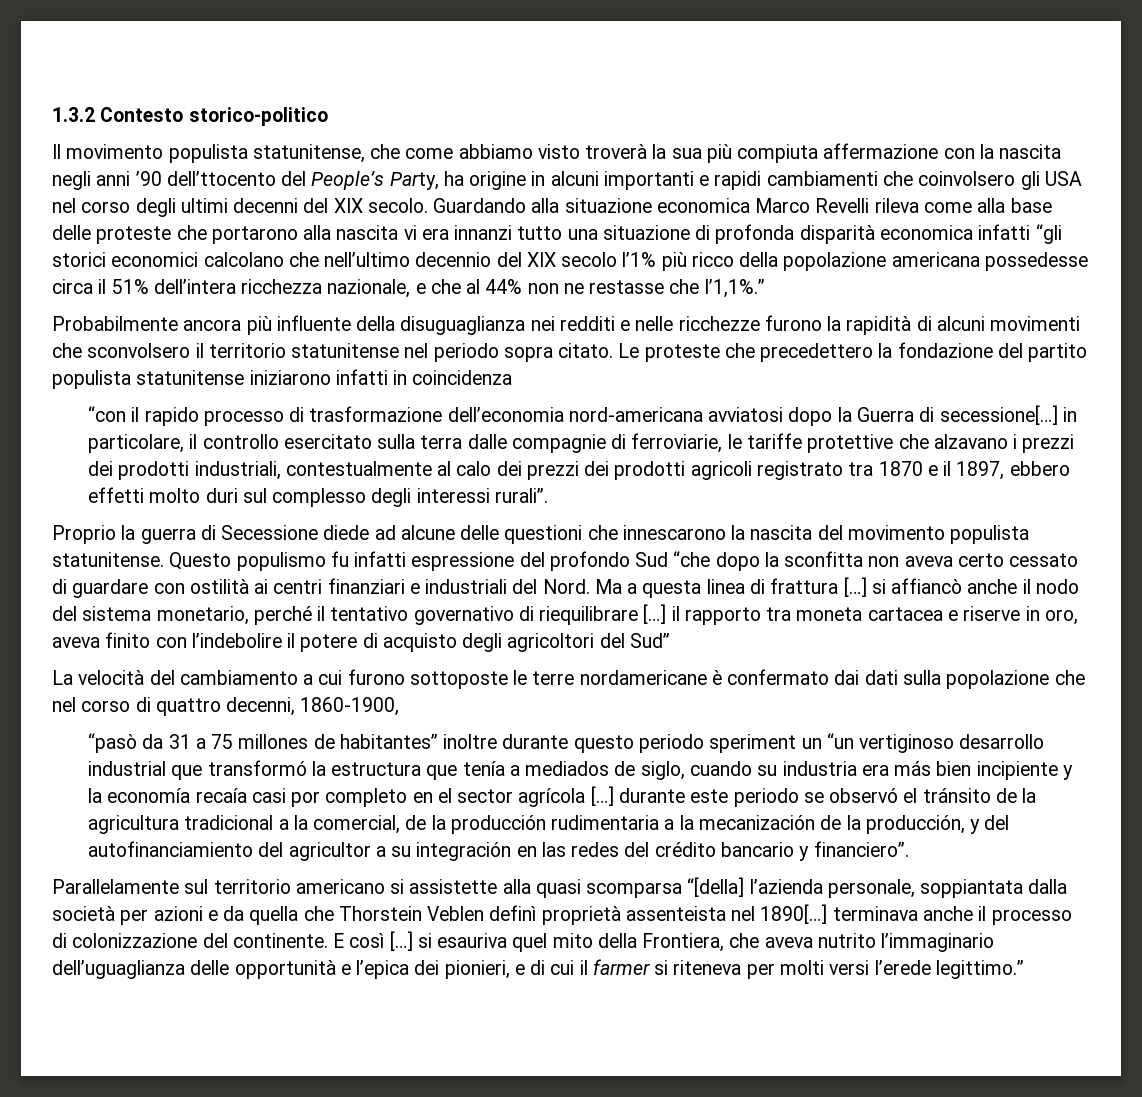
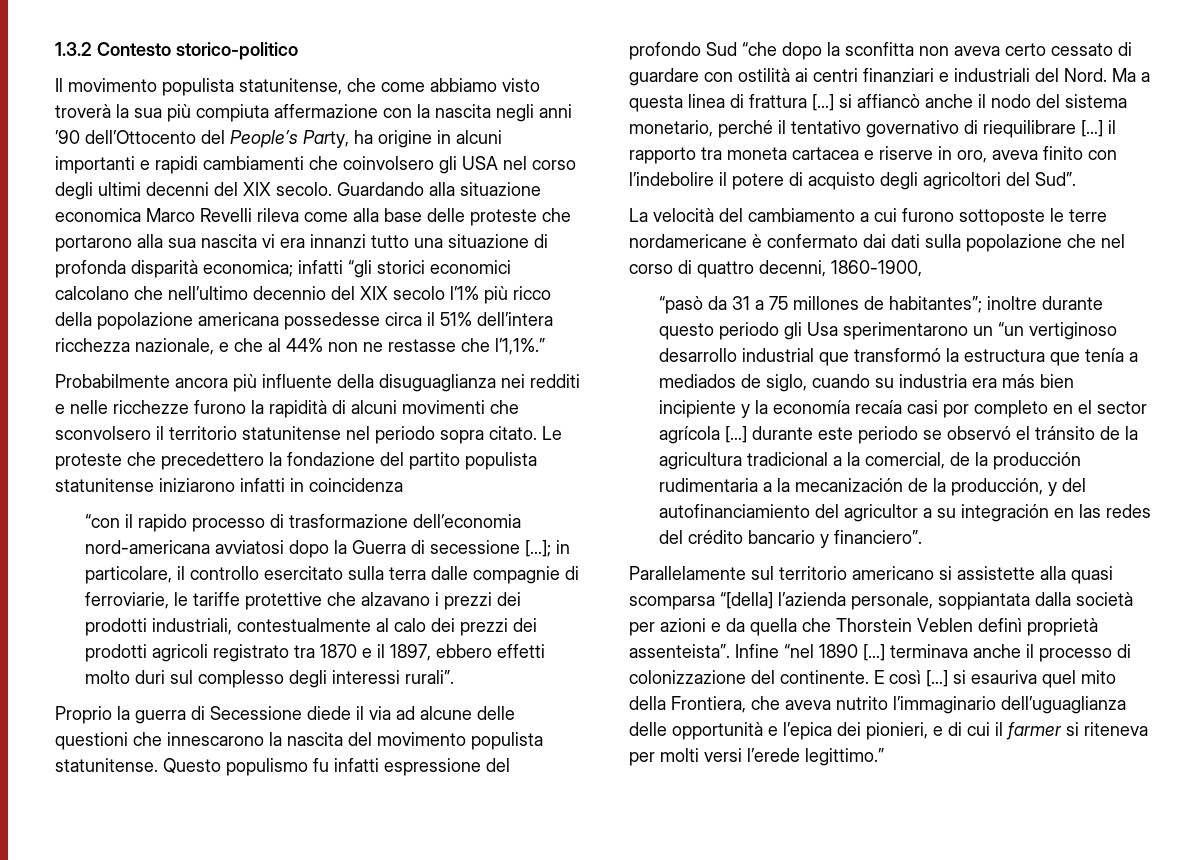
- Il movimento populista statunitense, che come abbiamo visto troverà la sua più compiuta affermazione con la nascita negli anni ’90 dell’ttocento del People’s Party, ha origine in alcuni importanti e rapidi cambiamenti che coinvolsero gli USA nel corso degli ultimi decenni del XIX secolo.
+ Il movimento populista statunitense, che come abbiamo visto troverà la sua più compiuta affermazione con la nascita negli anni ’90 dell’Ottocento del People’s Party, ha origine in alcuni importanti e rapidi cambiamenti che coinvolsero gli USA nel corso degli ultimi decenni del XIX secolo.
- Guardando alla situazione economica Marco Revelli rileva come alla base delle proteste che portarono alla nascita vi era innanzi tutto una situazione di profonda disparità economica infatti “gli storici economici calcolano che nell’ultimo decennio del XIX secolo l’1% più ricco della popolazione americana possedesse circa il 51% dell’intera ricchezza nazionale, e che al 44% non ne restasse che l’1,1%.”
+ Guardando alla situazione economica Marco Revelli rileva come alla base delle proteste che portarono alla sua nascita vi era innanzi tutto una situazione di profonda disparità economica; infatti “gli storici economici calcolano che nell’ultimo decennio del XIX secolo l’1% più ricco della popolazione americana possedesse circa il 51% dell’intera ricchezza nazionale, e che al 44% non ne restasse che l’1,1%.”
- “con il rapido processo di trasformazione dell’economia nord-americana avviatosi dopo la Guerra di secessione[…] in particolare, il controllo esercitato sulla terra dalle compagnie di ferroviarie, le tariffe protettive che alzavano i prezzi dei prodotti industriali, contestualmente al calo dei prezzi dei prodotti agricoli registrato tra 1870 e il 1897, ebbero effetti molto duri sul complesso degli interessi rurali”.
+ “con il rapido processo di trasformazione dell’economia nord-americana avviatosi dopo la Guerra di secessione […]; in particolare, il controllo esercitato sulla terra dalle compagnie di ferroviarie, le tariffe protettive che alzavano i prezzi dei prodotti industriali, contestualmente al calo dei prezzi dei prodotti agricoli registrato tra 1870 e il 1897, ebbero effetti molto duri sul complesso degli interessi rurali”.
- Proprio la guerra di Secessione diede ad alcune delle questioni che innescarono la nascita del movimento populista statunitense.
+ Proprio la guerra di Secessione diede il via ad alcune delle questioni che innescarono la nascita del movimento populista statunitense.
- Ma a questa linea di frattura […] si affiancò anche il nodo del sistema monetario, perché il tentativo governativo di riequilibrare […] il rapporto tra moneta cartacea e riserve in oro, aveva finito con l’indebolire il potere di acquisto degli agricoltori del Sud”
+ Ma a questa linea di frattura […] si affiancò anche il nodo del sistema monetario, perché il tentativo governativo di riequilibrare […] il rapporto tra moneta cartacea e riserve in oro, aveva finito con l’indebolire il potere di acquisto degli agricoltori del Sud”.
- “pasò da 31 a 75 millones de habitantes” inoltre durante questo periodo speriment un “un vertiginoso desarrollo industrial que transformó la estructura que tenía a mediados de siglo, cuando su industria era más bien incipiente y la economía recaía casi por completo en el sector agrícola […] durante este periodo se observó el tránsito de la agricultura tradicional a la comercial, de la producción rudimentaria a la mecanización de la producción, y del autofinanciamiento del agricultor a su integración en las redes del crédito bancario y financiero”.
+ “pasò da 31 a 75 millones de habitantes”; inoltre durante questo periodo gli Usa sperimentarono un “un vertiginoso desarrollo industrial que transformó la estructura que tenía a mediados de siglo, cuando su industria era más bien incipiente y la economía recaía casi por completo en el sector agrícola […] durante este periodo se observó el tránsito de la agricultura tradicional a la comercial, de la producción rudimentaria a la mecanización de la producción, y del autofinanciamiento del agricultor a su integración en las redes del crédito bancario y financiero”.
- Parallelamente sul territorio americano si assistette alla quasi scomparsa “[della] l’azienda personale, soppiantata dalla società per azioni e da quella che Thorstein Veblen definì proprietà assenteista nel 1890[…] terminava anche il processo di colonizzazione del continente.
+ Parallelamente sul territorio americano si assistette alla quasi scomparsa “[della] l’azienda personale, soppiantata dalla società per azioni e da quella che Thorstein Veblen definì proprietà assenteista”. Infine “nel 1890 […] terminava anche il processo di colonizzazione del continente.

